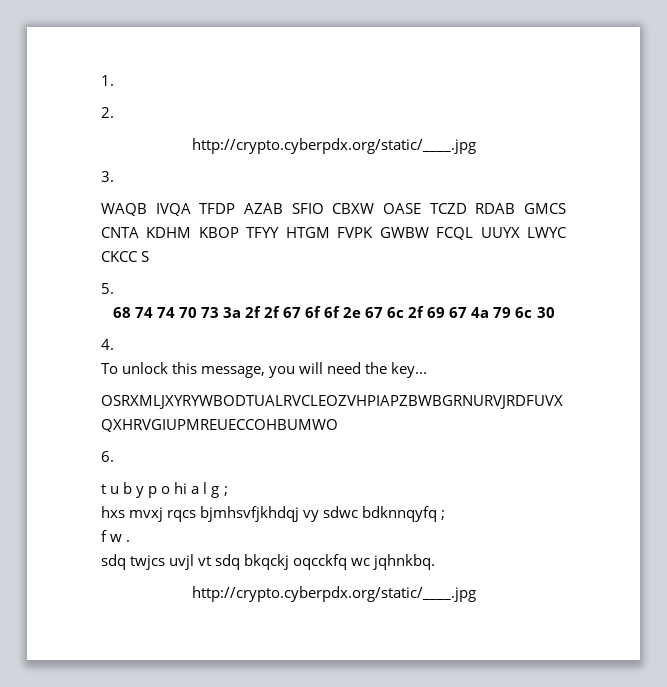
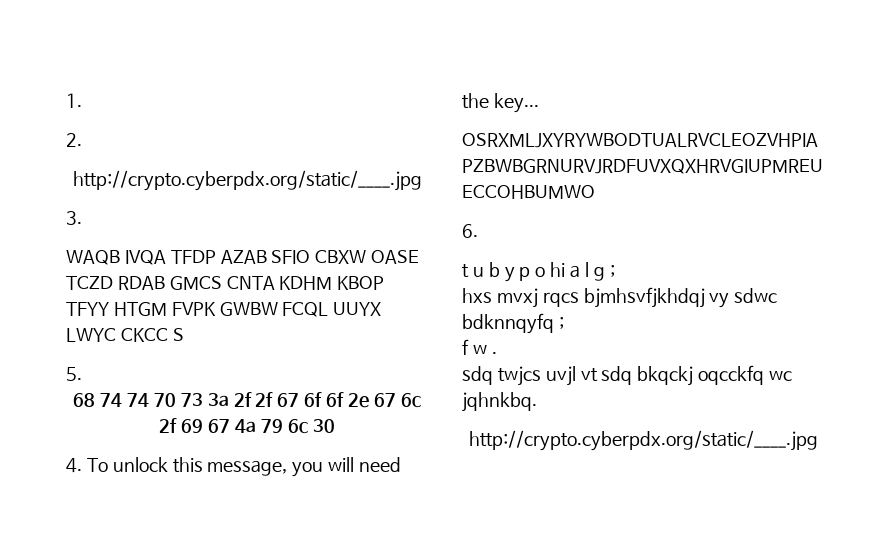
- 4.
- To unlock this message, you will need the key...
+ 4. To unlock this message, you will need the key...

